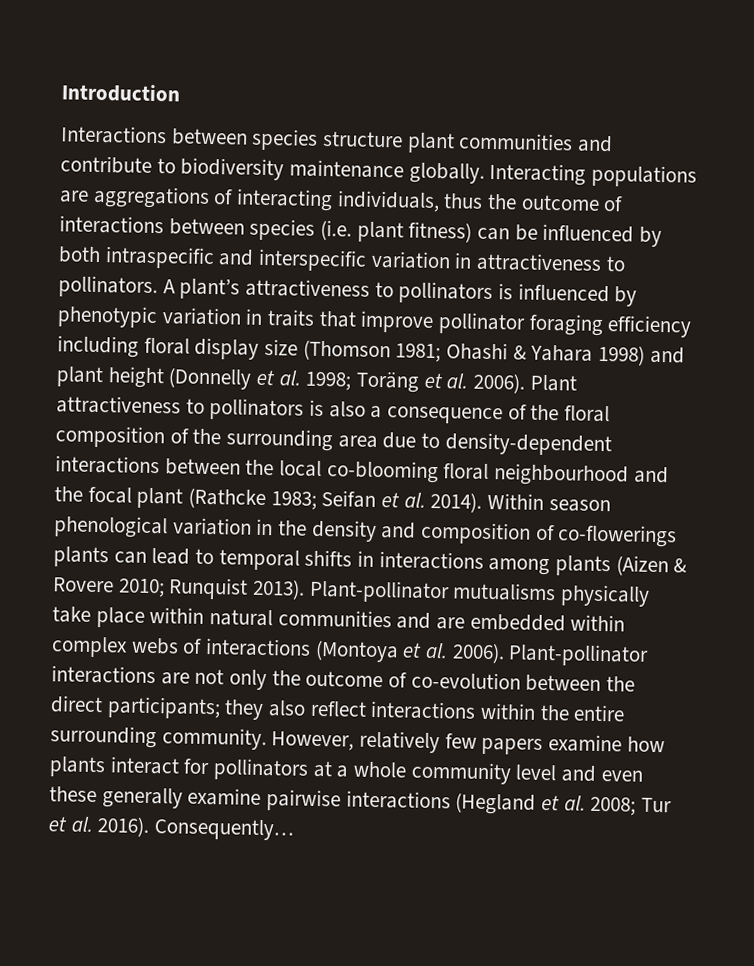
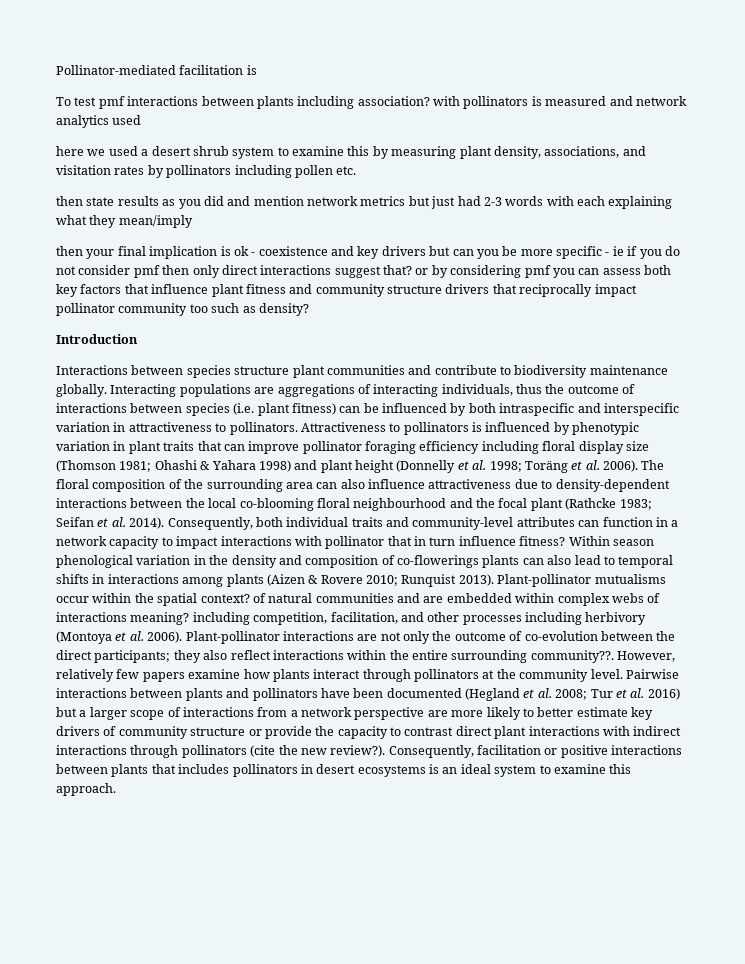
+ Pollinator-mediated facilitation is
+ To test pmf interactions between plants including association? with pollinators is measured and network analytics used
+ here we used a desert shrub system to examine this by measuring plant density, associations, and visitation rates by pollinators including pollen etc.
+ then state results as you did and mention network metrics but just had 2-3 words with each explaining what they mean/imply
+ then your final implication is ok - coexistence and key drivers but can you be more specific - ie if you do not consider pmf then only direct interactions suggest that? or by considering pmf you can assess both key factors that influence plant fitness and community structure drivers that reciprocally impact pollinator community too such as density?
- A plant’s attractiveness to pollinators is influenced by phenotypic variation in traits that improve pollinator foraging efficiency including floral display size (Thomson 1981; Ohashi & Yahara 1998) and plant height (Donnelly et al. 1998; Toräng et al. 2006).
+ Attractiveness to pollinators is influenced by phenotypic variation in plant traits that can improve pollinator foraging efficiency including floral display size (Thomson 1981; Ohashi & Yahara 1998) and plant height (Donnelly et al. 1998; Toräng et al. 2006).
- Plant attractiveness to pollinators is also a consequence of the floral composition of the surrounding area due to density-dependent interactions between the local co-blooming floral neighbourhood and the focal plant (Rathcke 1983; Seifan et al. 2014).
+ The floral composition of the surrounding area can also influence attractiveness due to density-dependent interactions between the local co-blooming floral neighbourhood and the focal plant (Rathcke 1983; Seifan et al. 2014).
+ Consequently, both individual traits and community-level attributes can function in a network capacity to impact interactions with pollinator that in turn influence fitness?
- Within season phenological variation in the density and composition of co-flowerings plants can lead to temporal shifts in interactions among plants (Aizen & Rovere 2010; Runquist 2013).
+ Within season phenological variation in the density and composition of co-flowerings plants can also lead to temporal shifts in interactions among plants (Aizen & Rovere 2010; Runquist 2013).
- Plant-pollinator mutualisms physically take place within natural communities and are embedded within complex webs of interactions (Montoya et al. 2006).
+ Plant-pollinator mutualisms occur within the spatial context? of natural communities and are embedded within complex webs of interactions meaning? including competition, facilitation, and other processes including herbivory (Montoya et al. 2006).
- Plant-pollinator interactions are not only the outcome of co-evolution between the direct participants; they also reflect interactions within the entire surrounding community.
+ Plant-pollinator interactions are not only the outcome of co-evolution between the direct participants; they also reflect interactions within the entire surrounding community??.
- However, relatively few papers examine how plants interact for pollinators at a whole community level and even these generally examine pairwise interactions (Hegland et al. 2008; Tur et al. 2016). Consequently…
+ However, relatively few papers examine how plants interact through pollinators at the community level. Pairwise interactions between plants and pollinators have been documented (Hegland et al. 2008; Tur et al. 2016) but a larger scope of interactions from a network perspective are more likely to better estimate key drivers of community structure or provide the capacity to contrast direct plant interactions with indirect interactions through pollinators (cite the new review?). Consequently, facilitation or positive interactions between plants that includes pollinators in desert ecosystems is an ideal system to examine this approach.

